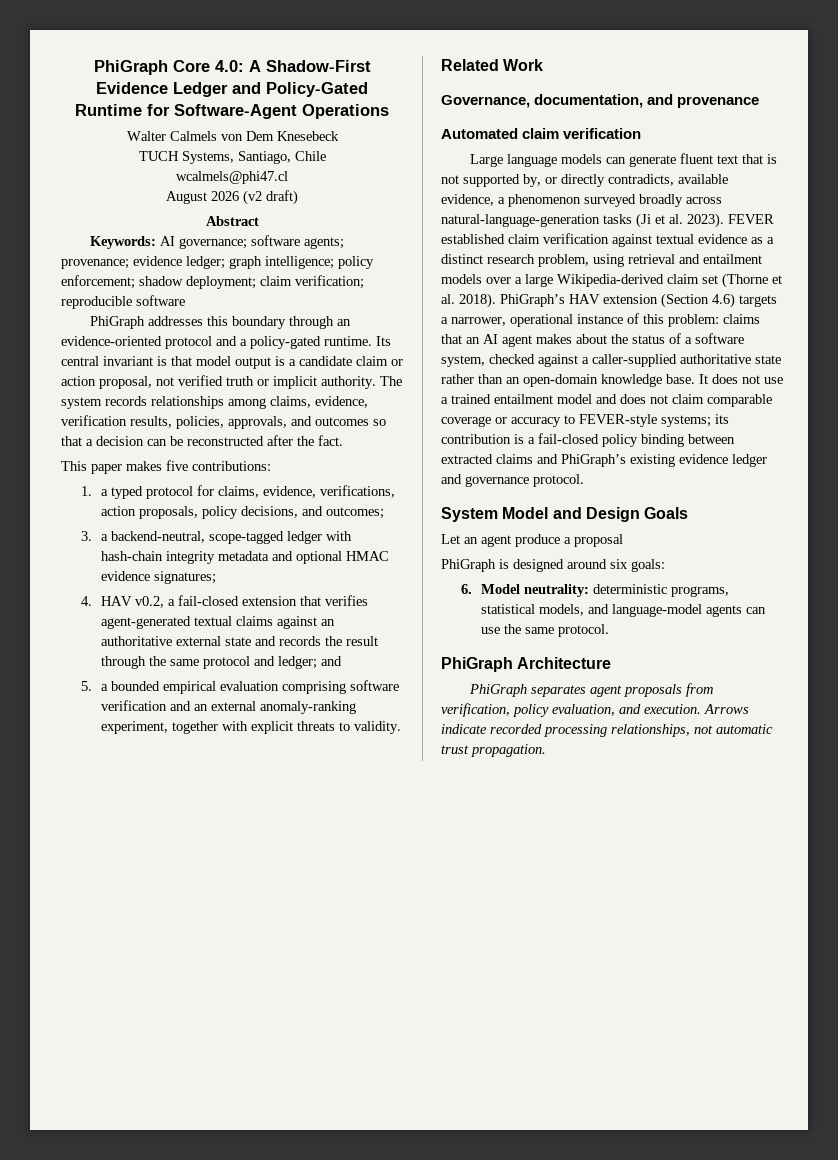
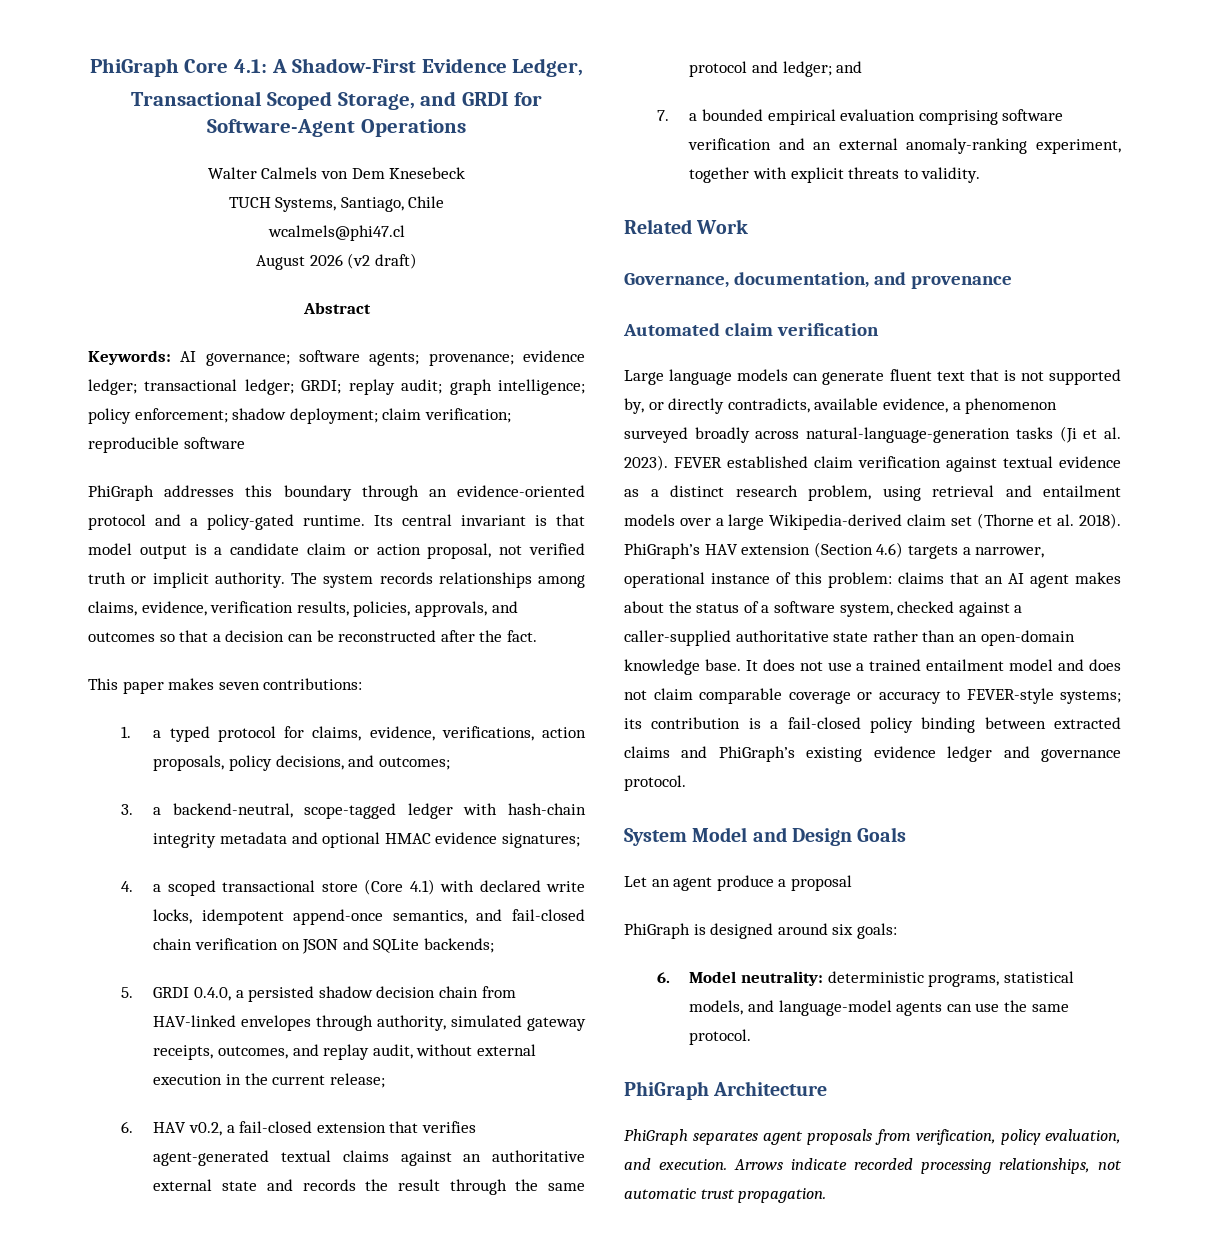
- PhiGraph Core 4.0: A Shadow-First Evidence Ledger and Policy-Gated Runtime for Software-Agent Operations
+ PhiGraph Core 4.1: A Shadow-First Evidence Ledger,
+ Transactional Scoped Storage, and GRDI for Software-Agent Operations
- Keywords: AI governance; software agents; provenance; evidence ledger; graph intelligence; policy enforcement; shadow deployment; claim verification; reproducible software
+ Keywords: AI governance; software agents; provenance; evidence ledger; transactional ledger; GRDI; replay audit; graph intelligence; policy enforcement; shadow deployment; claim verification; reproducible software
- This paper makes five contributions:
+ This paper makes seven contributions:
- 4. HAV v0.2, a fail-closed extension that verifies agent-generated textual claims against an authoritative external state and records the result through the same protocol and ledger; and
+ 4. a scoped transactional store (Core 4.1) with declared write locks, idempotent append-once semantics, and fail-closed chain verification on JSON and SQLite backends;
+ 5. GRDI 0.4.0, a persisted shadow decision chain from HAV-linked envelopes through authority, simulated gateway receipts, outcomes, and replay audit, without external execution in the current release;
+ 6. HAV v0.2, a fail-closed extension that verifies agent-generated textual claims against an authoritative external state and records the result through the same protocol and ledger; and
- 5. a bounded empirical evaluation comprising software verification and an external anomaly-ranking experiment, together with explicit threats to validity.
+ 7. a bounded empirical evaluation comprising software verification and an external anomaly-ranking experiment, together with explicit threats to validity.

